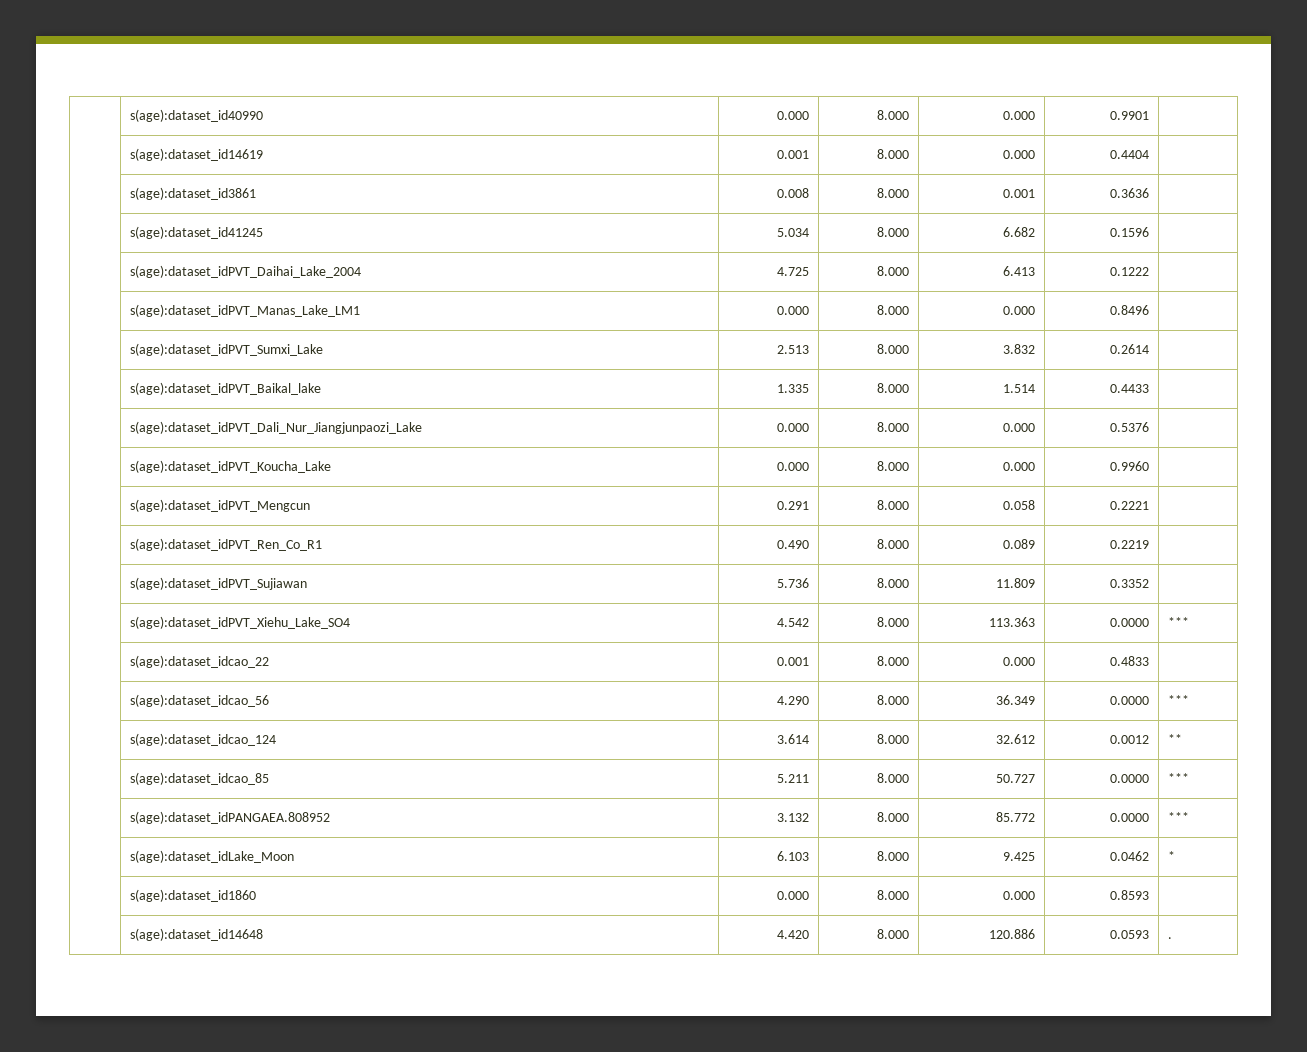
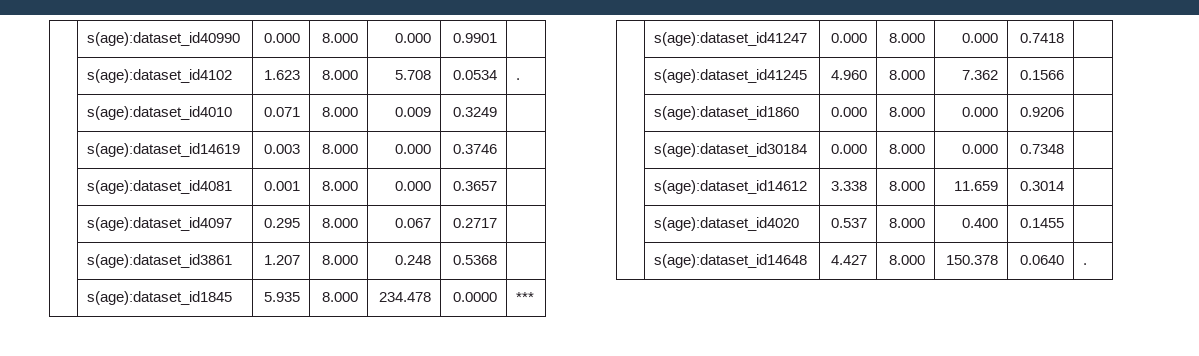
- | s(age):dataset_id14619 | 0.001 | 8.000 | 0.000 | 0.4404 |
+ | s(age):dataset_id4102 | 1.623 | 8.000 | 5.708 | 0.0534 | .
+ | s(age):dataset_id4010 | 0.071 | 8.000 | 0.009 | 0.3249 |
+ | s(age):dataset_id14619 | 0.003 | 8.000 | 0.000 | 0.3746 |
+ | s(age):dataset_id4081 | 0.001 | 8.000 | 0.000 | 0.3657 |
+ | s(age):dataset_id4097 | 0.295 | 8.000 | 0.067 | 0.2717 |
- | s(age):dataset_id3861 | 0.008 | 8.000 | 0.001 | 0.3636 |
- | s(age):dataset_id41245 | 5.034 | 8.000 | 6.682 | 0.1596 |
- | s(age):dataset_idPVT_Daihai_Lake_2004 | 4.725 | 8.000 | 6.413 | 0.1222 |
- | s(age):dataset_idPVT_Manas_Lake_LM1 | 0.000 | 8.000 | 0.000 | 0.8496 |
- | s(age):dataset_idPVT_Sumxi_Lake | 2.513 | 8.000 | 3.832 | 0.2614 |
- | s(age):dataset_idPVT_Baikal_lake | 1.335 | 8.000 | 1.514 | 0.4433 |
- | s(age):dataset_idPVT_Dali_Nur_Jiangjunpaozi_Lake | 0.000 | 8.000 | 0.000 | 0.5376 |
- | s(age):dataset_idPVT_Koucha_Lake | 0.000 | 8.000 | 0.000 | 0.9960 |
- | s(age):dataset_idPVT_Mengcun | 0.291 | 8.000 | 0.058 | 0.2221 |
- | s(age):dataset_idPVT_Ren_Co_R1 | 0.490 | 8.000 | 0.089 | 0.2219 |
- | s(age):dataset_idPVT_Sujiawan | 5.736 | 8.000 | 11.809 | 0.3352 |
- | s(age):dataset_idPVT_Xiehu_Lake_SO4 | 4.542 | 8.000 | 113.363 | 0.0000 | ***
- | s(age):dataset_idcao_22 | 0.001 | 8.000 | 0.000 | 0.4833 |
- | s(age):dataset_idcao_56 | 4.290 | 8.000 | 36.349 | 0.0000 | ***
- | s(age):dataset_idcao_124 | 3.614 | 8.000 | 32.612 | 0.0012 | **
- | s(age):dataset_idcao_85 | 5.211 | 8.000 | 50.727 | 0.0000 | ***
- | s(age):dataset_idPANGAEA.808952 | 3.132 | 8.000 | 85.772 | 0.0000 | ***
- | s(age):dataset_idLake_Moon | 6.103 | 8.000 | 9.425 | 0.0462 | *
- | s(age):dataset_id1860 | 0.000 | 8.000 | 0.000 | 0.8593 |
+ | s(age):dataset_id3861 | 1.207 | 8.000 | 0.248 | 0.5368 |
+ | s(age):dataset_id1845 | 5.935 | 8.000 | 234.478 | 0.0000 | ***
+ | s(age):dataset_id41247 | 0.000 | 8.000 | 0.000 | 0.7418 |
+ | s(age):dataset_id41245 | 4.960 | 8.000 | 7.362 | 0.1566 |
+ | s(age):dataset_id1860 | 0.000 | 8.000 | 0.000 | 0.9206 |
+ | s(age):dataset_id30184 | 0.000 | 8.000 | 0.000 | 0.7348 |
+ | s(age):dataset_id14612 | 3.338 | 8.000 | 11.659 | 0.3014 |
+ | s(age):dataset_id4020 | 0.537 | 8.000 | 0.400 | 0.1455 |
- | s(age):dataset_id14648 | 4.420 | 8.000 | 120.886 | 0.0593 | .
+ | s(age):dataset_id14648 | 4.427 | 8.000 | 150.378 | 0.0640 | .

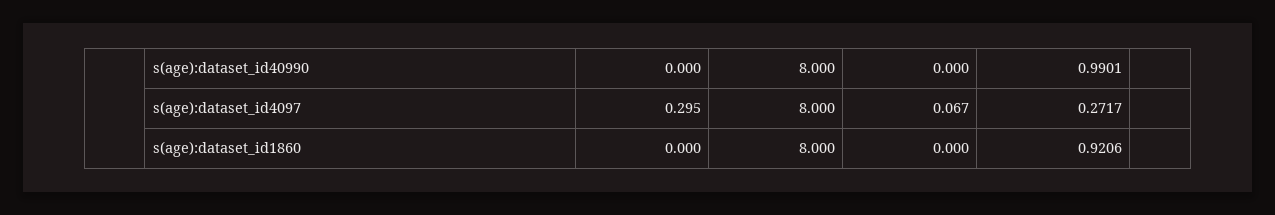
- | s(age):dataset_id4102 | 1.623 | 8.000 | 5.708 | 0.0534 | .
- | s(age):dataset_id4010 | 0.071 | 8.000 | 0.009 | 0.3249 |
- | s(age):dataset_id14619 | 0.003 | 8.000 | 0.000 | 0.3746 |
- | s(age):dataset_id4081 | 0.001 | 8.000 | 0.000 | 0.3657 |
- | s(age):dataset_id3861 | 1.207 | 8.000 | 0.248 | 0.5368 |
- | s(age):dataset_id1845 | 5.935 | 8.000 | 234.478 | 0.0000 | ***
- | s(age):dataset_id41247 | 0.000 | 8.000 | 0.000 | 0.7418 |
- | s(age):dataset_id41245 | 4.960 | 8.000 | 7.362 | 0.1566 |
- | s(age):dataset_id30184 | 0.000 | 8.000 | 0.000 | 0.7348 |
- | s(age):dataset_id14612 | 3.338 | 8.000 | 11.659 | 0.3014 |
- | s(age):dataset_id4020 | 0.537 | 8.000 | 0.400 | 0.1455 |
- | s(age):dataset_id14648 | 4.427 | 8.000 | 150.378 | 0.0640 | .

